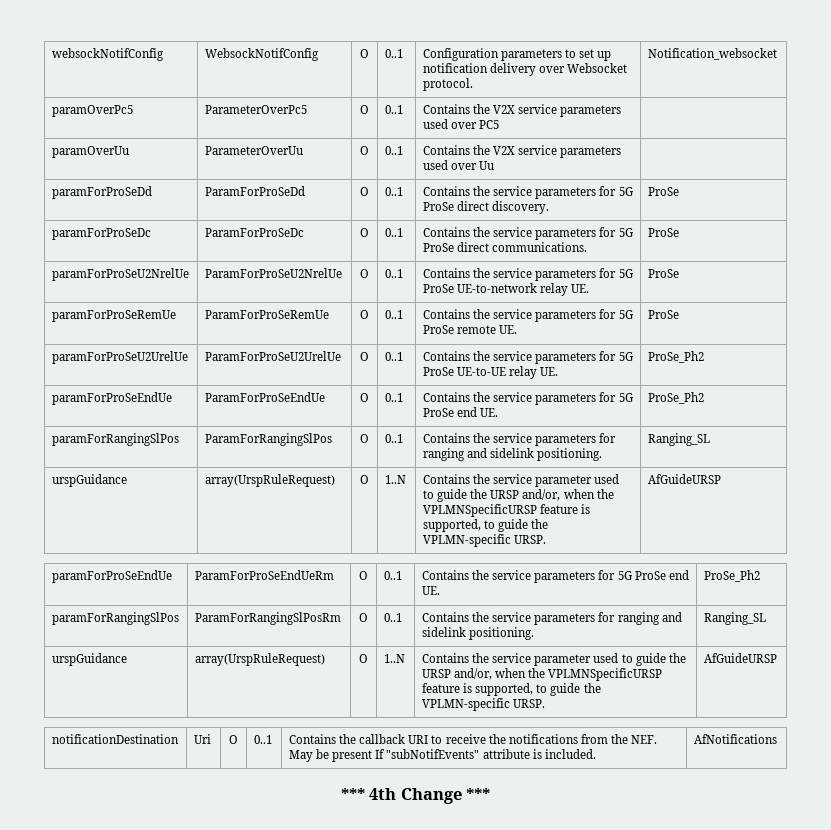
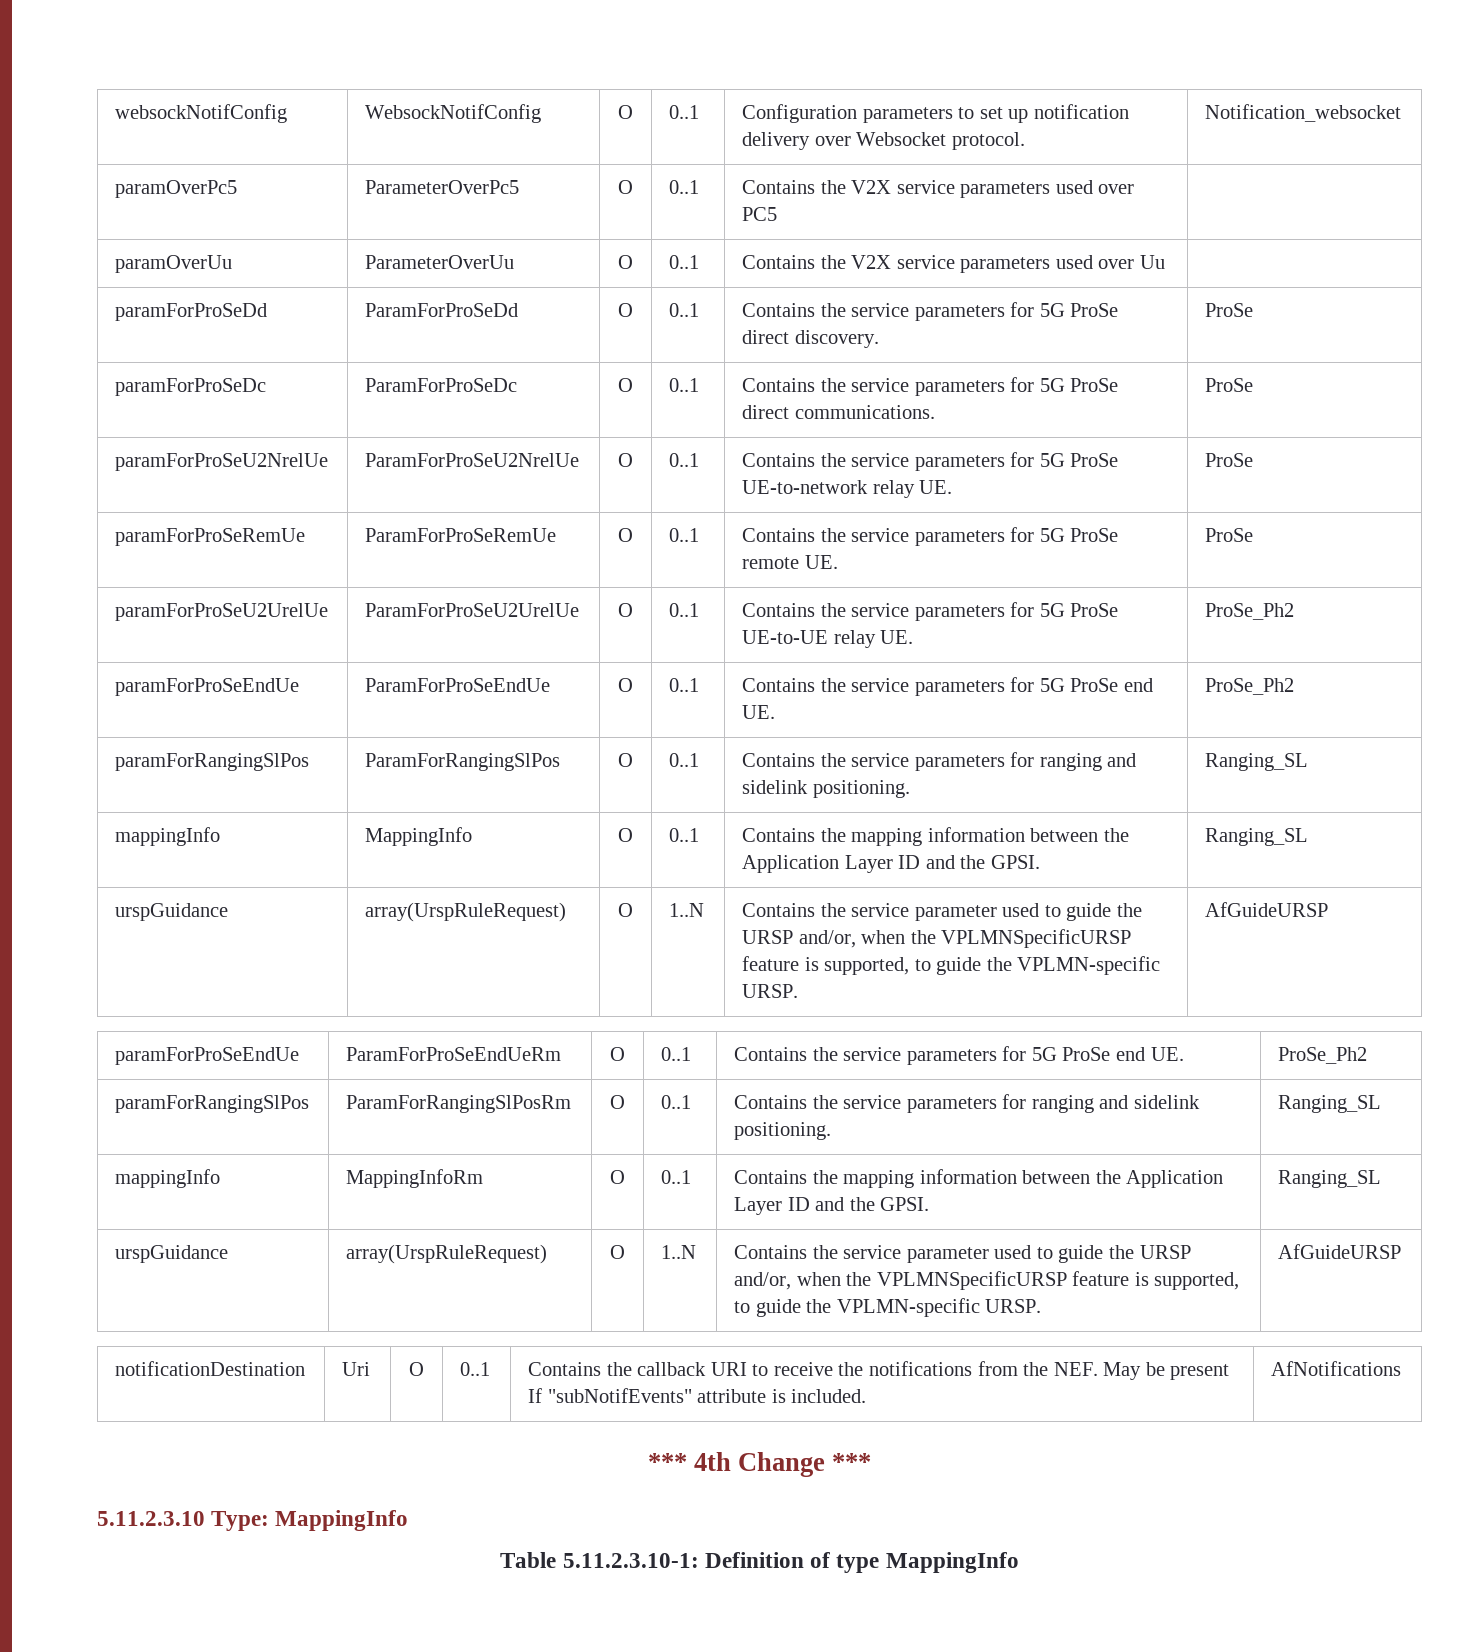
+ mappingInfo | MappingInfo | O | 0..1 | Contains the mapping information between the Application Layer ID and the GPSI. | Ranging_SL
+ mappingInfo | MappingInfoRm | O | 0..1 | Contains the mapping information between the Application Layer ID and the GPSI. | Ranging_SL
+ 5.11.2.3.10 Type: MappingInfo
+ Table 5.11.2.3.10-1: Definition of type MappingInfo

